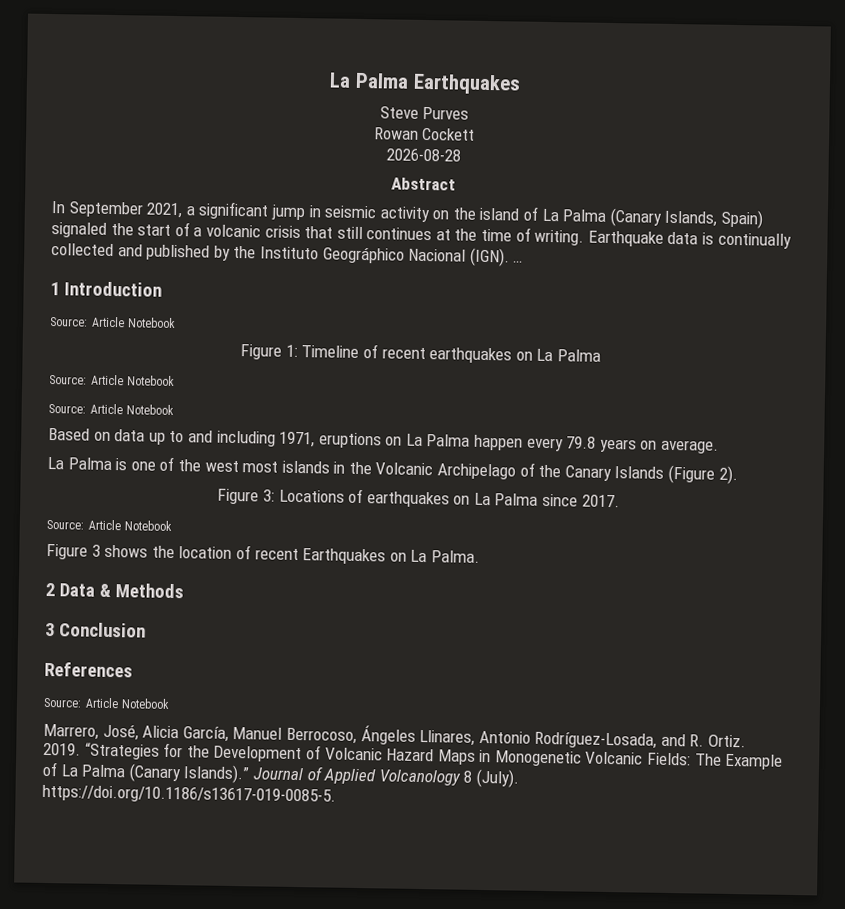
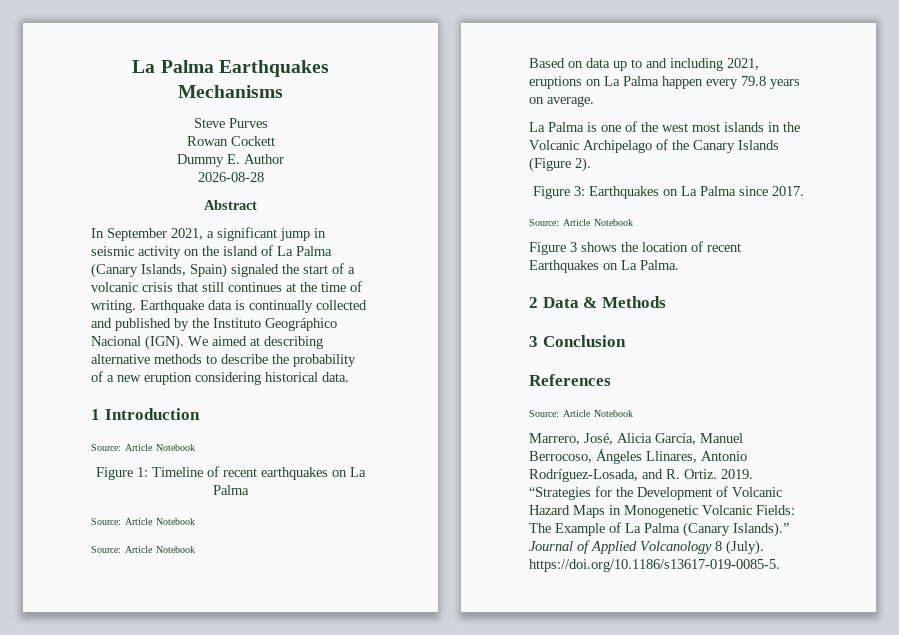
- La Palma Earthquakes
+ La Palma Earthquakes Mechanisms
+ Dummy E. Author
- …
+ We aimed at describing alternative methods to describe the probability of a new eruption considering historical data.
- Based on data up to and including 1971, eruptions on La Palma happen every 79.8 years on average.
+ Based on data up to and including 2021, eruptions on La Palma happen every 79.8 years on average.
- Figure 3: Locations of earthquakes on La Palma since 2017.
+ Figure 3: Earthquakes on La Palma since 2017.

